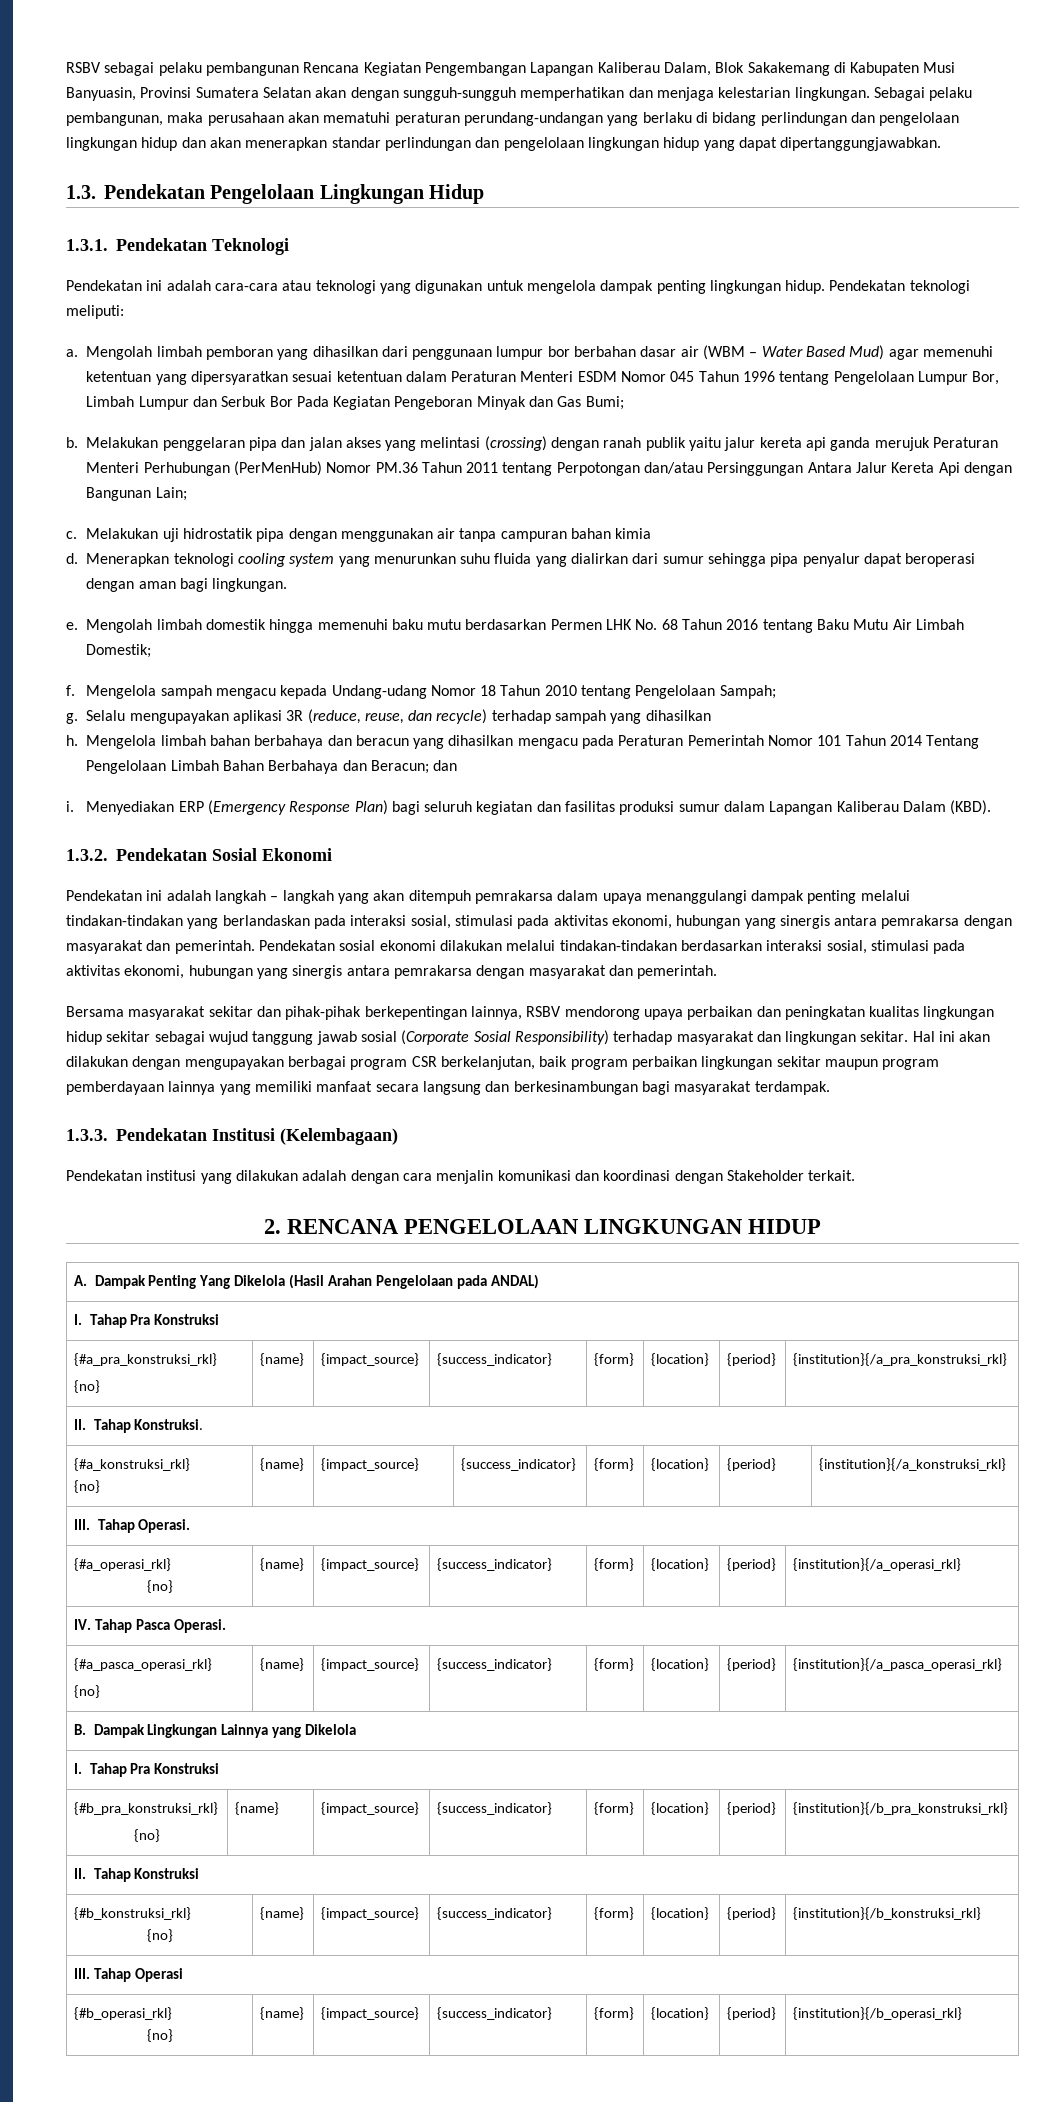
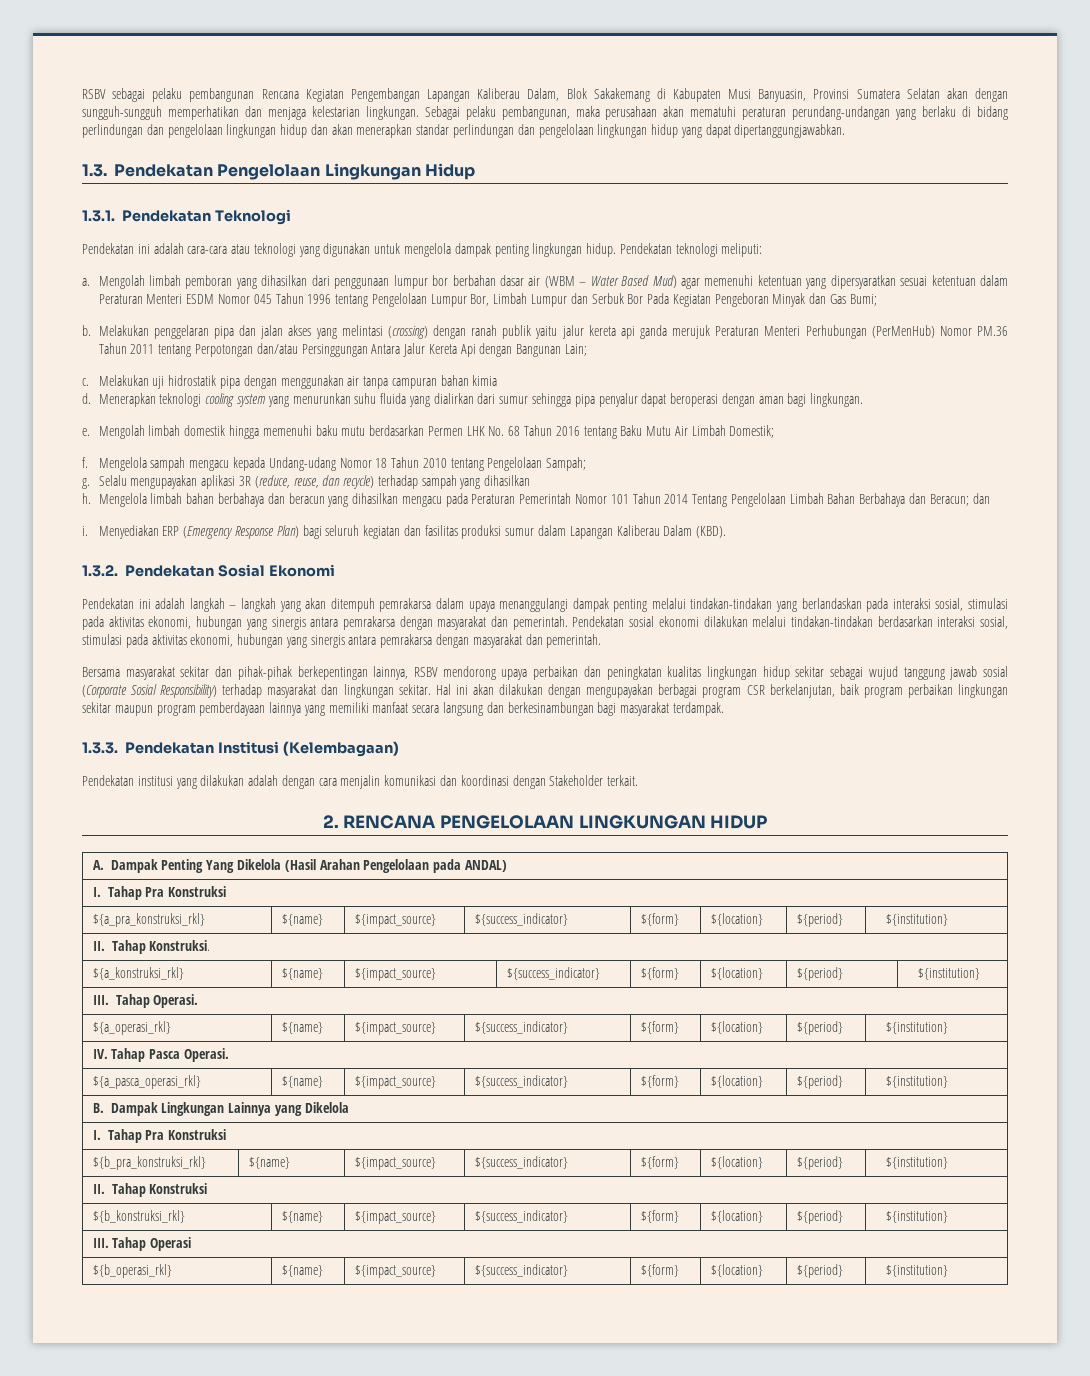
- {#a_pra_konstruksi_rkl}
- {no} | {name} | {impact_source} | {success_indicator} | {form} | {location} | {period} | {institution}{/a_pra_konstruksi_rkl}
+ ${a_pra_konstruksi_rkl} | ${name} | ${impact_source} | ${success_indicator} | ${form} | ${location} | ${period} | ${institution}
  II. Tahap Konstruksi.
- {#a_konstruksi_rkl}
- {no} | {name} | {impact_source} | {success_indicator} | {form} | {location} | {period} | {institution}{/a_konstruksi_rkl}
+ ${a_konstruksi_rkl} | ${name} | ${impact_source} | ${success_indicator} | ${form} | ${location} | ${period} | ${institution}
  III. Tahap Operasi.
- {#a_operasi_rkl}
- {no} | {name} | {impact_source} | {success_indicator} | {form} | {location} | {period} | {institution}{/a_operasi_rkl}
+ ${a_operasi_rkl} | ${name} | ${impact_source} | ${success_indicator} | ${form} | ${location} | ${period} | ${institution}
  IV. Tahap Pasca Operasi.
- {#a_pasca_operasi_rkl}
- {no} | {name} | {impact_source} | {success_indicator} | {form} | {location} | {period} | {institution}{/a_pasca_operasi_rkl}
+ ${a_pasca_operasi_rkl} | ${name} | ${impact_source} | ${success_indicator} | ${form} | ${location} | ${period} | ${institution}
- {#b_pra_konstruksi_rkl}
- {no} | {name} | {impact_source} | {success_indicator} | {form} | {location} | {period} | {institution}{/b_pra_konstruksi_rkl}
+ ${b_pra_konstruksi_rkl} | ${name} | ${impact_source} | ${success_indicator} | ${form} | ${location} | ${period} | ${institution}
  II. Tahap Konstruksi
- {#b_konstruksi_rkl}
- {no} | {name} | {impact_source} | {success_indicator} | {form} | {location} | {period} | {institution}{/b_konstruksi_rkl}
+ ${b_konstruksi_rkl} | ${name} | ${impact_source} | ${success_indicator} | ${form} | ${location} | ${period} | ${institution}
  III. Tahap Operasi
- {#b_operasi_rkl}
- {no} | {name} | {impact_source} | {success_indicator} | {form} | {location} | {period} | {institution}{/b_operasi_rkl}
+ ${b_operasi_rkl} | ${name} | ${impact_source} | ${success_indicator} | ${form} | ${location} | ${period} | ${institution}

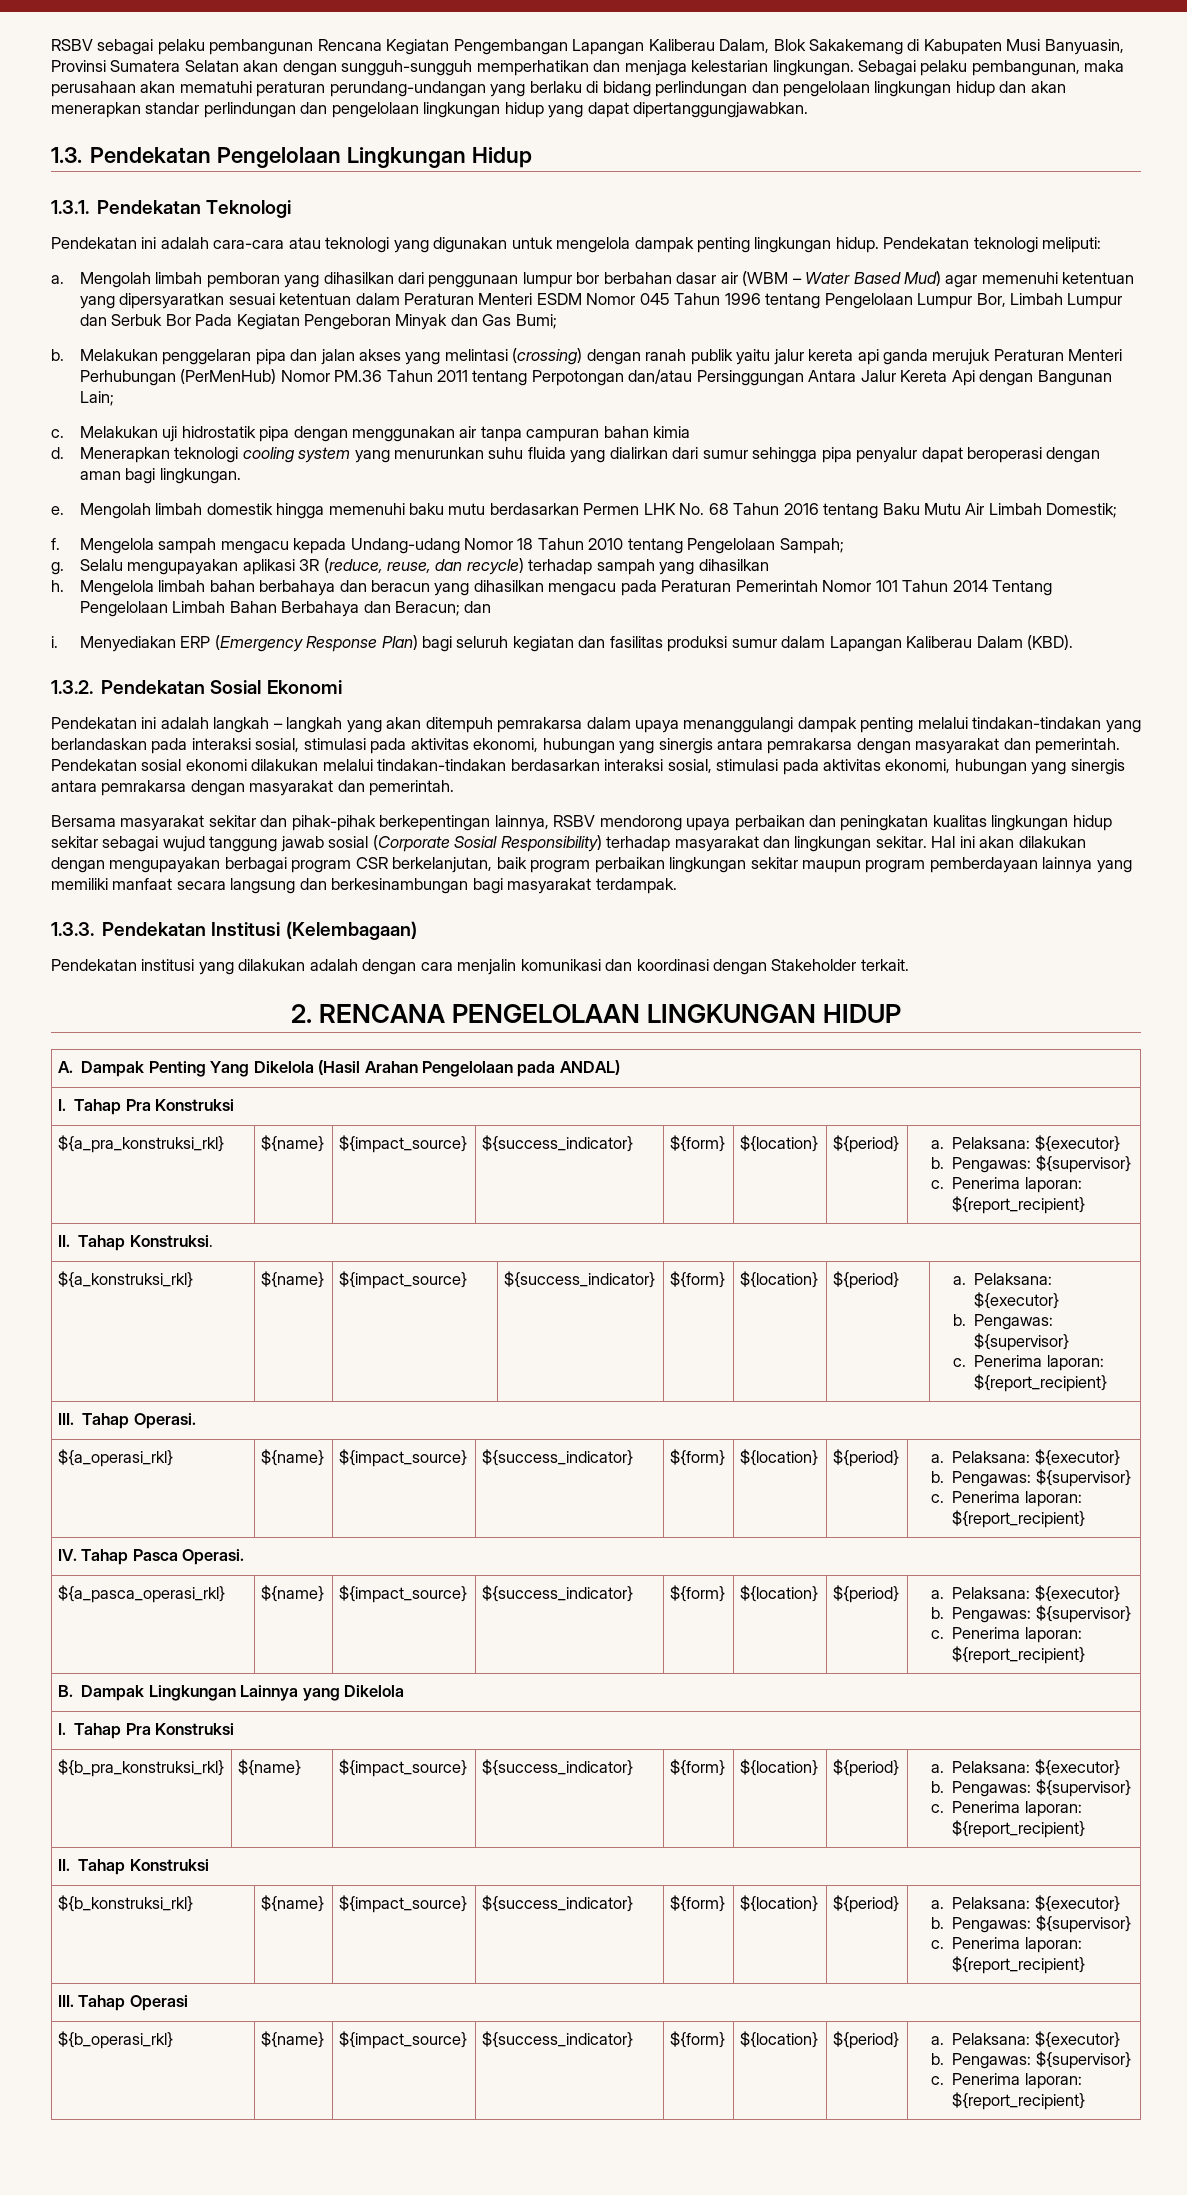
- ${a_pra_konstruksi_rkl} | ${name} | ${impact_source} | ${success_indicator} | ${form} | ${location} | ${period} | ${institution}
+ ${a_pra_konstruksi_rkl} | ${name} | ${impact_source} | ${success_indicator} | ${form} | ${location} | ${period} | a. Pelaksana: ${executor}
+ b. Pengawas: ${supervisor}
+ c. Penerima laporan: ${report_recipient}
- ${a_konstruksi_rkl} | ${name} | ${impact_source} | ${success_indicator} | ${form} | ${location} | ${period} | ${institution}
+ ${a_konstruksi_rkl} | ${name} | ${impact_source} | ${success_indicator} | ${form} | ${location} | ${period} | a. Pelaksana: ${executor}
+ b. Pengawas: ${supervisor}
+ c. Penerima laporan: ${report_recipient}
- ${a_operasi_rkl} | ${name} | ${impact_source} | ${success_indicator} | ${form} | ${location} | ${period} | ${institution}
+ ${a_operasi_rkl} | ${name} | ${impact_source} | ${success_indicator} | ${form} | ${location} | ${period} | a. Pelaksana: ${executor}
+ b. Pengawas: ${supervisor}
+ c. Penerima laporan: ${report_recipient}
- ${a_pasca_operasi_rkl} | ${name} | ${impact_source} | ${success_indicator} | ${form} | ${location} | ${period} | ${institution}
+ ${a_pasca_operasi_rkl} | ${name} | ${impact_source} | ${success_indicator} | ${form} | ${location} | ${period} | a. Pelaksana: ${executor}
+ b. Pengawas: ${supervisor}
+ c. Penerima laporan: ${report_recipient}
- ${b_pra_konstruksi_rkl} | ${name} | ${impact_source} | ${success_indicator} | ${form} | ${location} | ${period} | ${institution}
+ ${b_pra_konstruksi_rkl} | ${name} | ${impact_source} | ${success_indicator} | ${form} | ${location} | ${period} | a. Pelaksana: ${executor}
+ b. Pengawas: ${supervisor}
+ c. Penerima laporan: ${report_recipient}
- ${b_konstruksi_rkl} | ${name} | ${impact_source} | ${success_indicator} | ${form} | ${location} | ${period} | ${institution}
+ ${b_konstruksi_rkl} | ${name} | ${impact_source} | ${success_indicator} | ${form} | ${location} | ${period} | a. Pelaksana: ${executor}
+ b. Pengawas: ${supervisor}
+ c. Penerima laporan: ${report_recipient}
- ${b_operasi_rkl} | ${name} | ${impact_source} | ${success_indicator} | ${form} | ${location} | ${period} | ${institution}
+ ${b_operasi_rkl} | ${name} | ${impact_source} | ${success_indicator} | ${form} | ${location} | ${period} | a. Pelaksana: ${executor}
+ b. Pengawas: ${supervisor}
+ c. Penerima laporan: ${report_recipient}

